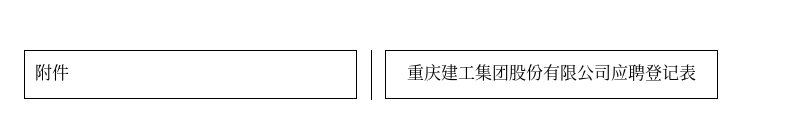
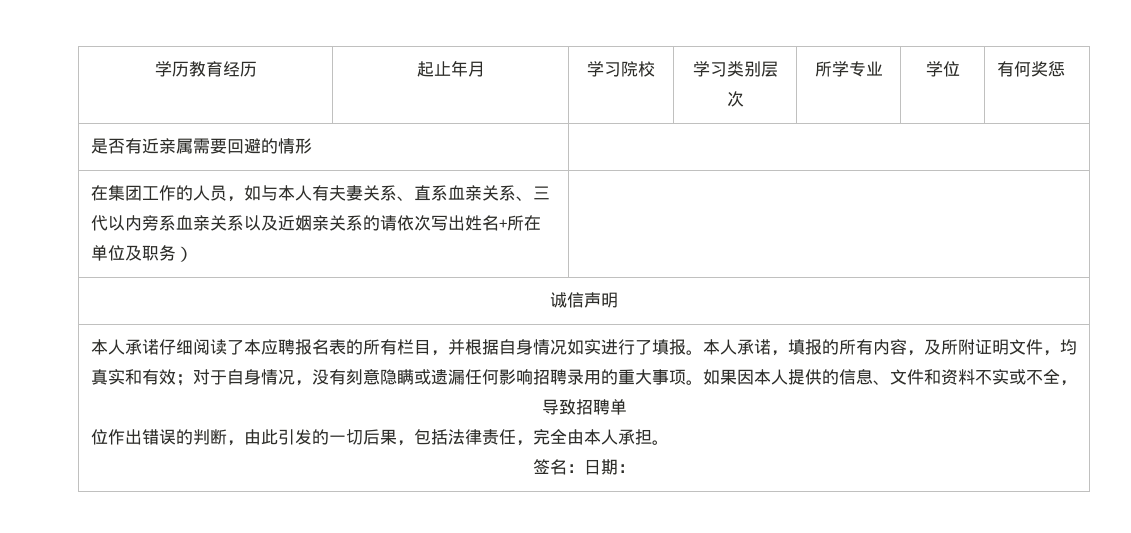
- 附件
- 重庆建工集团股份有限公司应聘登记表
+ 学历教育经历 | 起止年月 | 学习院校 | 学习类别层次 | 所学专业 | 学位 | 有何奖惩
+ 是否有近亲属需要回避的情形 |
+ 在集团工作的人员，如与本人有夫妻关系、直系血亲关系、三代以内旁系血亲关系以及近姻亲关系的请依次写出姓名+所在单位及职务） |
+ 诚信声明
+ 本人承诺仔细阅读了本应聘报名表的所有栏目，并根据自身情况如实进行了填报。本人承诺，填报的所有内容，及所附证明文件，均真实和有效；对于自身情况，没有刻意隐瞒或遗漏任何影响招聘录用的重大事项。如果因本人提供的信息、文件和资料不实或不全，导致招聘单
+ 位作出错误的判断，由此引发的一切后果，包括法律责任，完全由本人承担。
+ 签名：日期：

